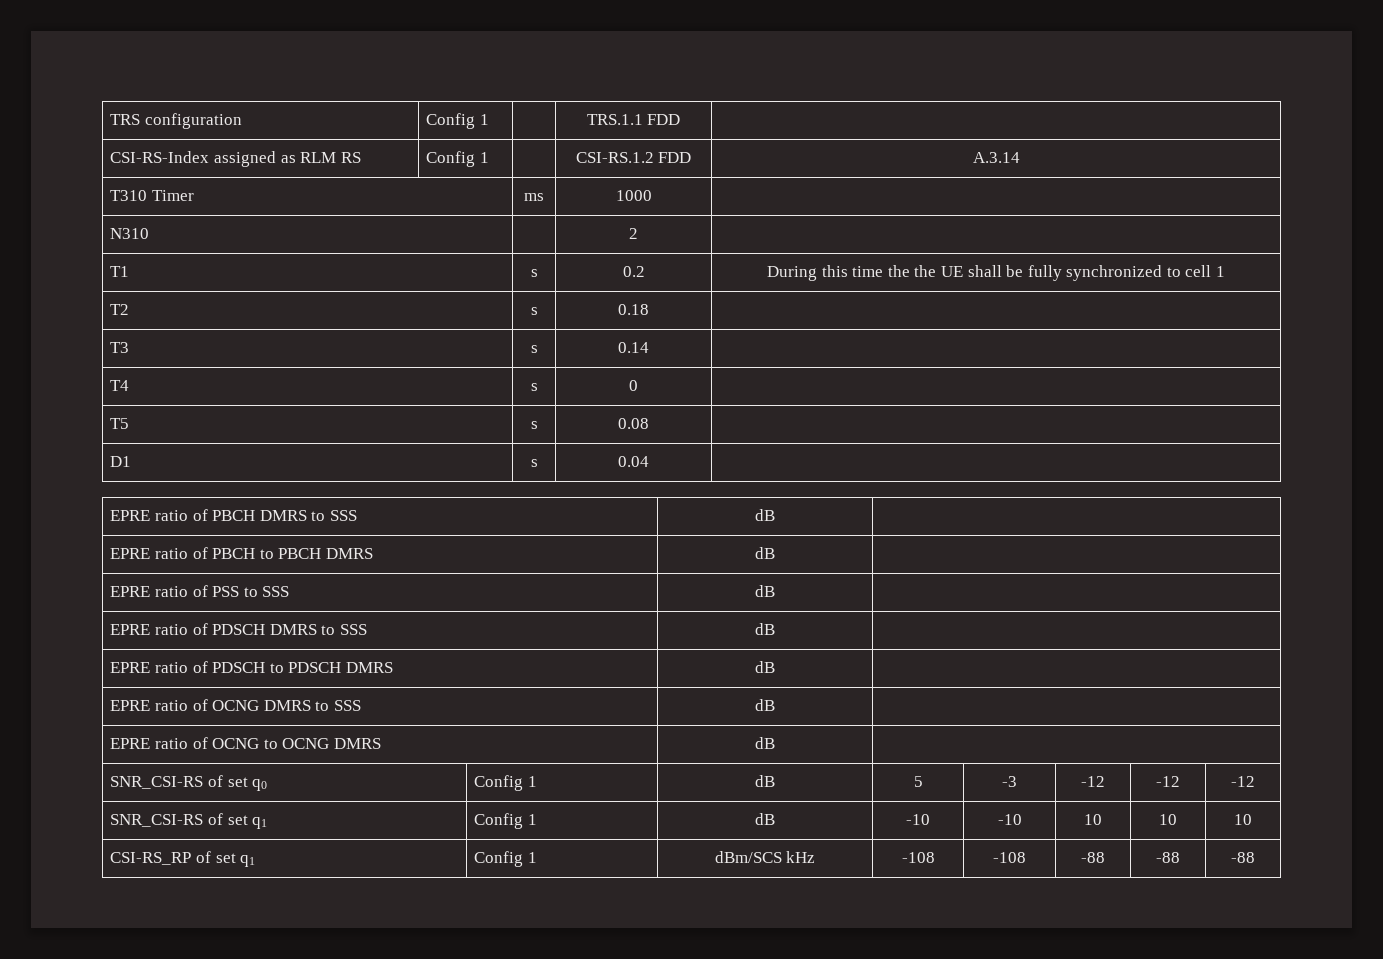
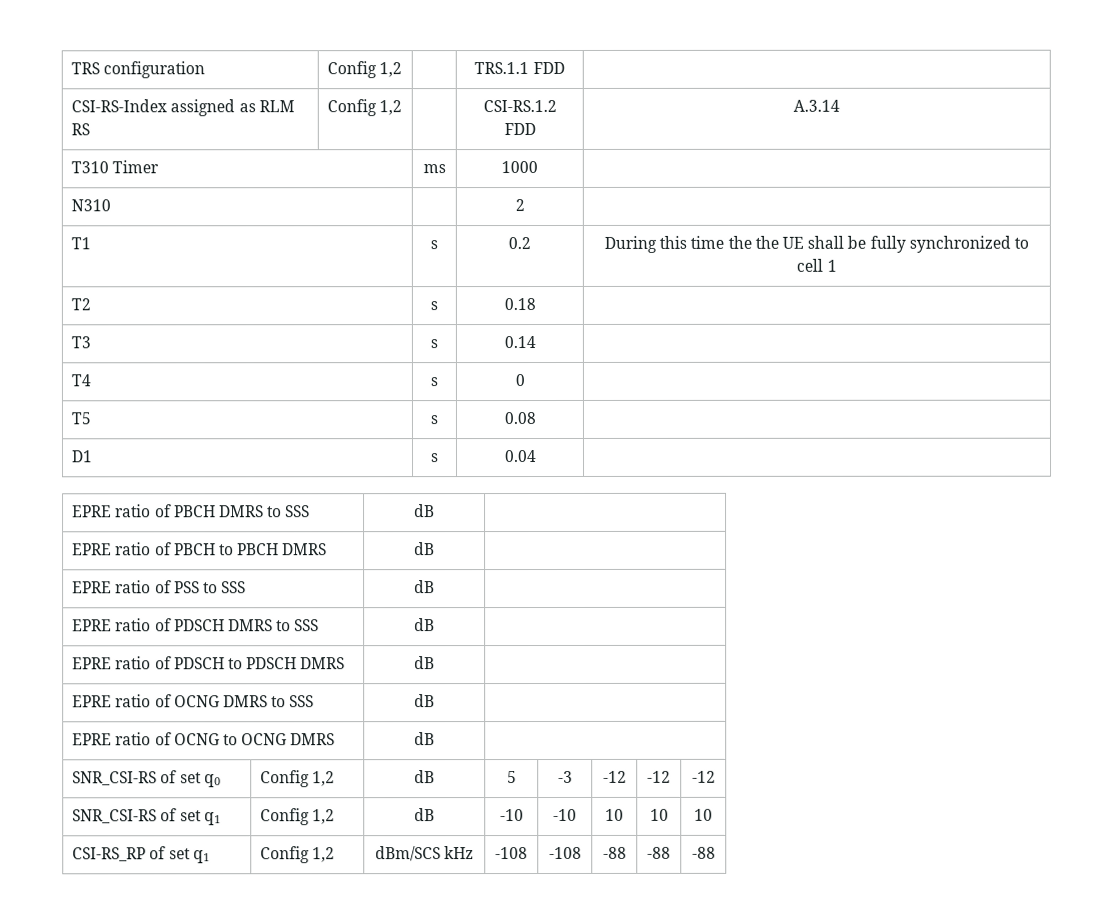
- TRS configuration | Config 1 | | TRS.1.1 FDD |
+ TRS configuration | Config 1,2 | | TRS.1.1 FDD |
- CSI-RS-Index assigned as RLM RS | Config 1 | | CSI-RS.1.2 FDD | A.3.14
+ CSI-RS-Index assigned as RLM RS | Config 1,2 | | CSI-RS.1.2 FDD | A.3.14
- SNR_CSI-RS of set q0 | Config 1 | dB | 5 | -3 | -12 | -12 | -12
+ SNR_CSI-RS of set q0 | Config 1,2 | dB | 5 | -3 | -12 | -12 | -12
- SNR_CSI-RS of set q1 | Config 1 | dB | -10 | -10 | 10 | 10 | 10
+ SNR_CSI-RS of set q1 | Config 1,2 | dB | -10 | -10 | 10 | 10 | 10
- CSI-RS_RP of set q1 | Config 1 | dBm/SCS kHz | -108 | -108 | -88 | -88 | -88
+ CSI-RS_RP of set q1 | Config 1,2 | dBm/SCS kHz | -108 | -108 | -88 | -88 | -88

